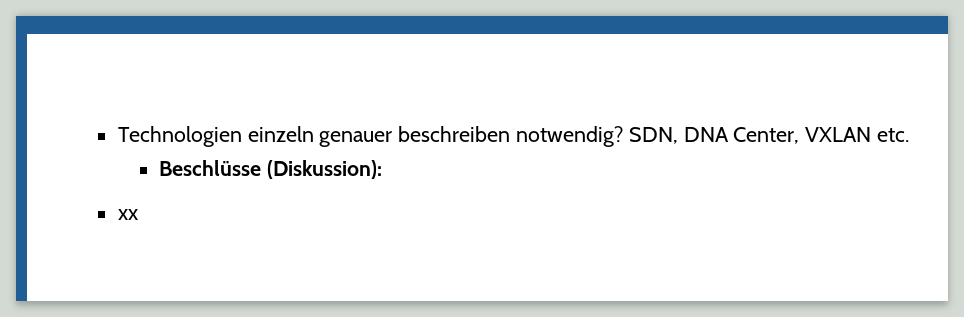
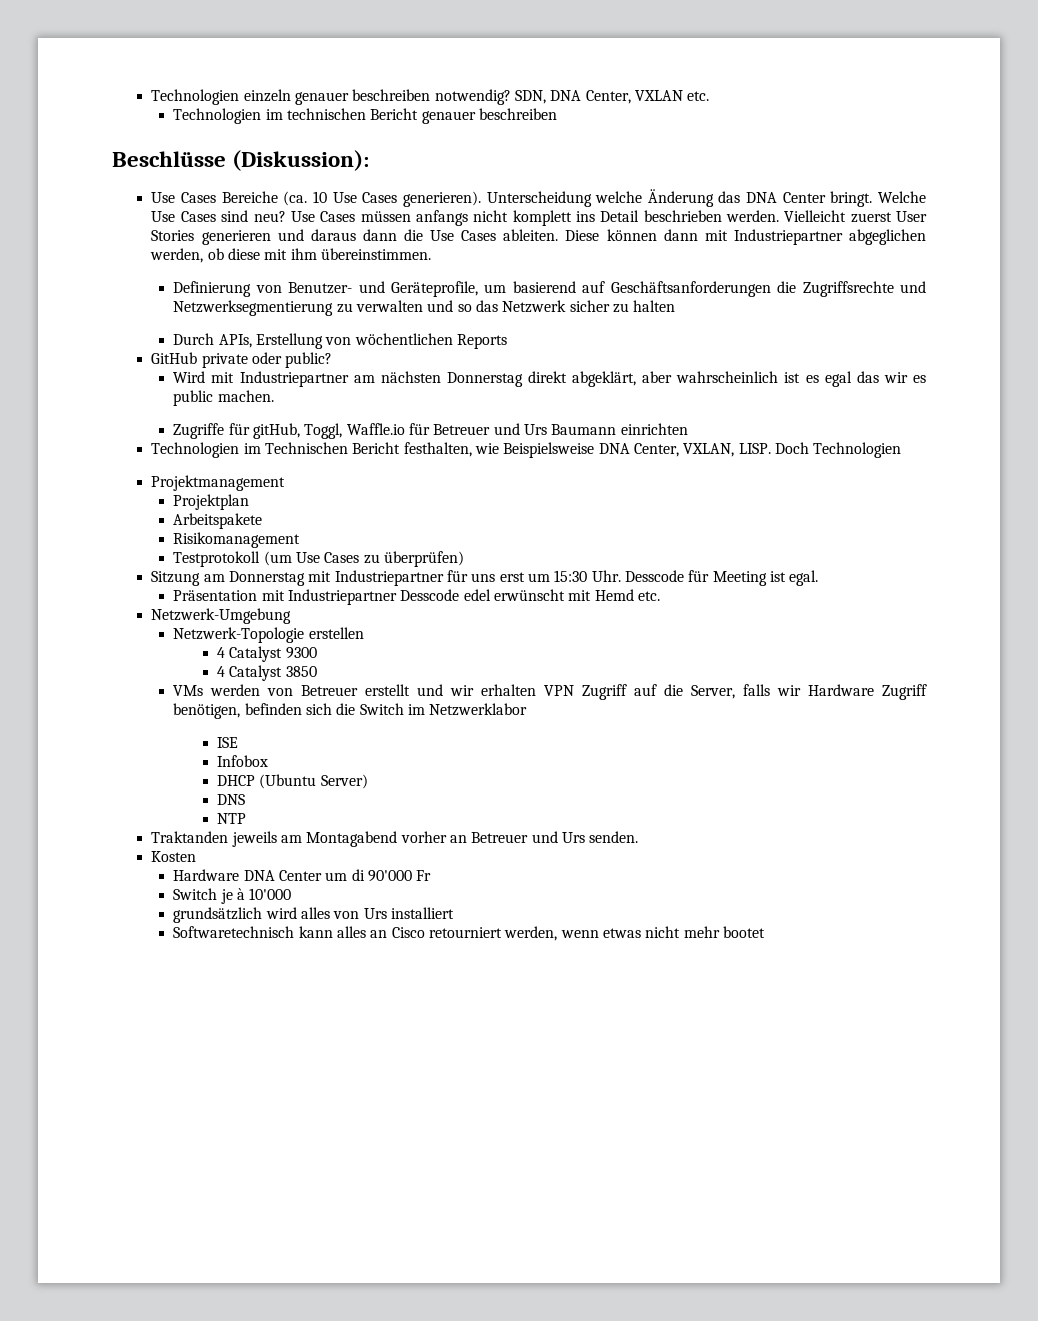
+ Technologien im technischen Bericht genauer beschreiben
  Beschlüsse (Diskussion):
- xx
+ Use Cases Bereiche (ca. 10 Use Cases generieren). Unterscheidung welche Änderung das DNA Center bringt. Welche Use Cases sind neu? Use Cases müssen anfangs nicht komplett ins Detail beschrieben werden. Vielleicht zuerst User Stories generieren und daraus dann die Use Cases ableiten. Diese können dann mit Industriepartner abgeglichen werden, ob diese mit ihm übereinstimmen.
+ Definierung von Benutzer- und Geräteprofile, um basierend auf Geschäftsanforderungen die Zugriffsrechte und Netzwerksegmentierung zu verwalten und so das Netzwerk sicher zu halten
+ Durch APIs, Erstellung von wöchentlichen Reports
+ GitHub private oder public?
+ Wird mit Industriepartner am nächsten Donnerstag direkt abgeklärt, aber wahrscheinlich ist es egal das wir es public machen.
+ Zugriffe für gitHub, Toggl, Waffle.io für Betreuer und Urs Baumann einrichten
+ Technologien im Technischen Bericht festhalten, wie Beispielsweise DNA Center, VXLAN, LISP. Doch Technologien
+ Projektmanagement
+ Projektplan
+ Arbeitspakete
+ Risikomanagement
+ Testprotokoll (um Use Cases zu überprüfen)
+ Sitzung am Donnerstag mit Industriepartner für uns erst um 15:30 Uhr. Desscode für Meeting ist egal.
+ Präsentation mit Industriepartner Desscode edel erwünscht mit Hemd etc.
+ Netzwerk-Umgebung
+ Netzwerk-Topologie erstellen
+ 4 Catalyst 9300
+ 4 Catalyst 3850
+ VMs werden von Betreuer erstellt und wir erhalten VPN Zugriff auf die Server, falls wir Hardware Zugriff benötigen, befinden sich die Switch im Netzwerklabor
+ ISE
+ Infobox
+ DHCP (Ubuntu Server)
+ DNS
+ NTP
+ Traktanden jeweils am Montagabend vorher an Betreuer und Urs senden.
+ Kosten
+ Hardware DNA Center um di 90'000 Fr
+ Switch je à 10'000
+ grundsätzlich wird alles von Urs installiert
+ Softwaretechnisch kann alles an Cisco retourniert werden, wenn etwas nicht mehr bootet

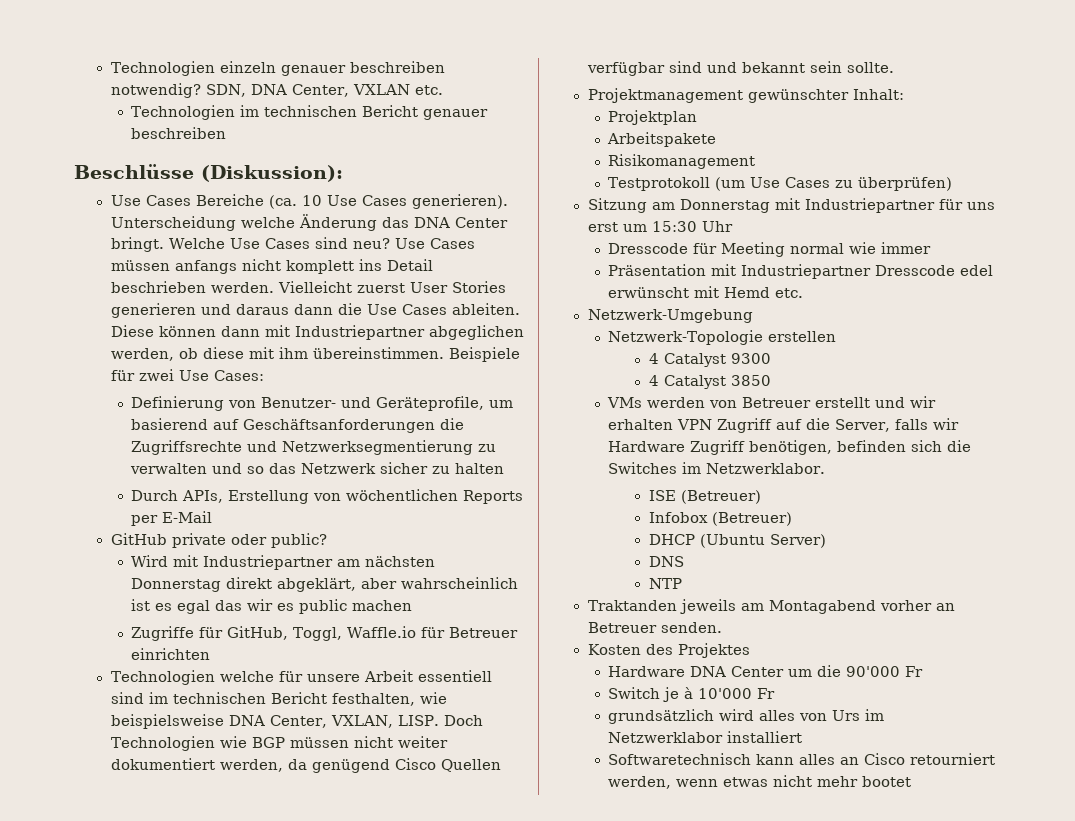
+ Beispiele für zwei Use Cases:
- Durch APIs, Erstellung von wöchentlichen Reports
+ Durch APIs, Erstellung von wöchentlichen Reports per E-Mail
- Wird mit Industriepartner am nächsten Donnerstag direkt abgeklärt, aber wahrscheinlich ist es egal das wir es public machen.
+ Wird mit Industriepartner am nächsten Donnerstag direkt abgeklärt, aber wahrscheinlich ist es egal das wir es public machen
- Zugriffe für gitHub, Toggl, Waffle.io für Betreuer und Urs Baumann einrichten
+ Zugriffe für GitHub, Toggl, Waffle.io für Betreuer einrichten
- Technologien im Technischen Bericht festhalten, wie Beispielsweise DNA Center, VXLAN, LISP.
+ Technologien welche für unsere Arbeit essentiell sind im technischen Bericht festhalten, wie beispielsweise DNA Center, VXLAN, LISP.
- Doch Technologien
+ Doch Technologien wie BGP müssen nicht weiter dokumentiert werden, da genügend Cisco Quellen verfügbar sind und bekannt sein sollte.
- Projektmanagement
+ Projektmanagement gewünschter Inhalt:
- Sitzung am Donnerstag mit Industriepartner für uns erst um 15:30 Uhr. Desscode für Meeting ist egal.
+ Sitzung am Donnerstag mit Industriepartner für uns erst um 15:30 Uhr
+ Dresscode für Meeting normal wie immer
- Präsentation mit Industriepartner Desscode edel erwünscht mit Hemd etc.
+ Präsentation mit Industriepartner Dresscode edel erwünscht mit Hemd etc.
- VMs werden von Betreuer erstellt und wir erhalten VPN Zugriff auf die Server, falls wir Hardware Zugriff benötigen, befinden sich die Switch im Netzwerklabor
+ VMs werden von Betreuer erstellt und wir erhalten VPN Zugriff auf die Server, falls wir Hardware Zugriff benötigen, befinden sich die Switches im Netzwerklabor.
- ISE
+ ISE (Betreuer)
- Infobox
+ Infobox (Betreuer)
- Traktanden jeweils am Montagabend vorher an Betreuer und Urs senden.
+ Traktanden jeweils am Montagabend vorher an Betreuer senden.
- Kosten
+ Kosten des Projektes
- Hardware DNA Center um di 90'000 Fr
+ Hardware DNA Center um die 90'000 Fr
- Switch je à 10'000
+ Switch je à 10'000 Fr
- grundsätzlich wird alles von Urs installiert
+ grundsätzlich wird alles von Urs im Netzwerklabor installiert

